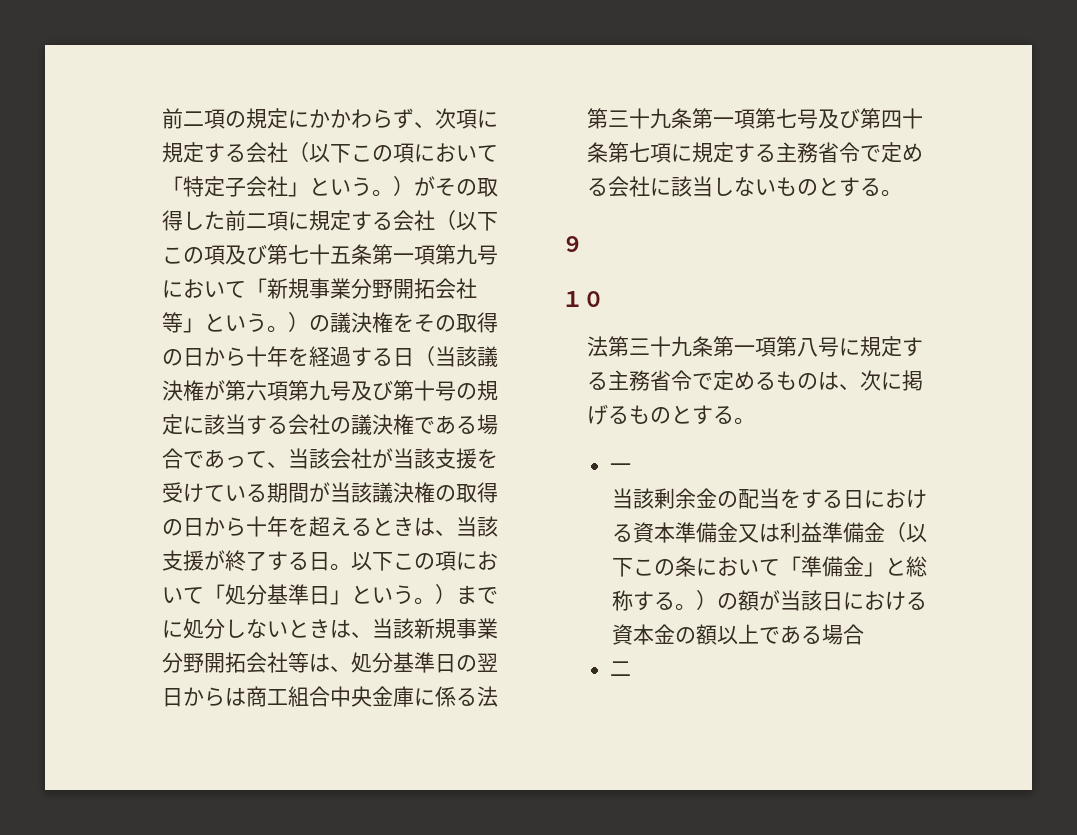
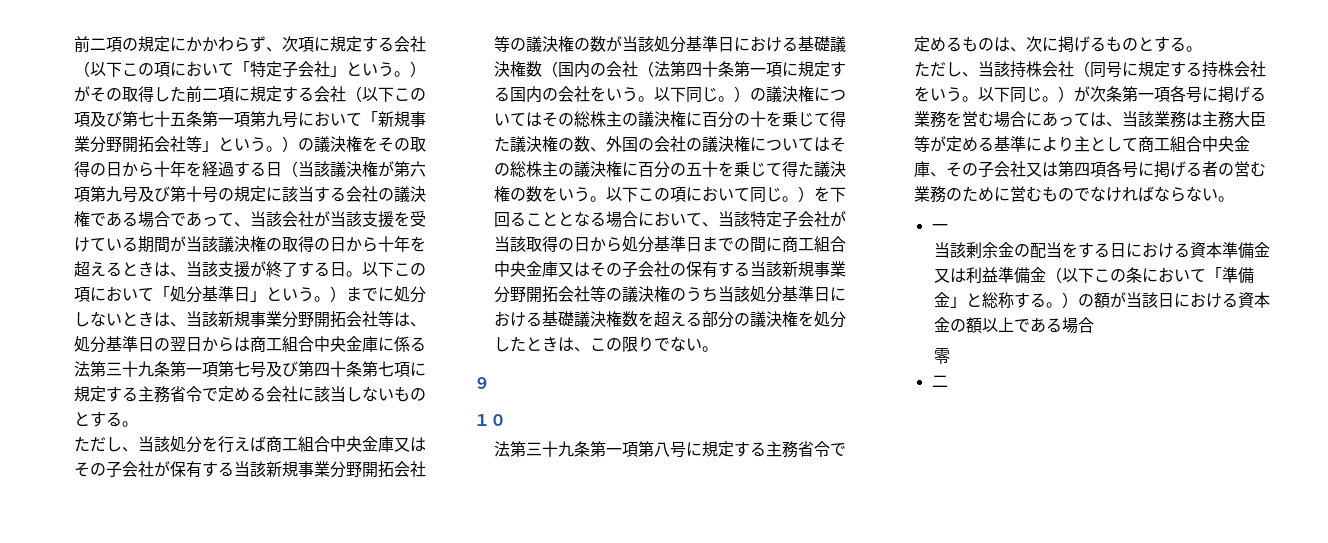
+ ただし、当該処分を行えば商工組合中央金庫又はその子会社が保有する当該新規事業分野開拓会社等の議決権の数が当該処分基準日における基礎議決権数（国内の会社（法第四十条第一項に規定する国内の会社をいう。以下同じ。）の議決権についてはその総株主の議決権に百分の十を乗じて得た議決権の数、外国の会社の議決権についてはその総株主の議決権に百分の五十を乗じて得た議決権の数をいう。以下この項において同じ。）を下回ることとなる場合において、当該特定子会社が当該取得の日から処分基準日までの間に商工組合中央金庫又はその子会社の保有する当該新規事業分野開拓会社等の議決権のうち当該処分基準日における基礎議決権数を超える部分の議決権を処分したときは、この限りでない。
+ ただし、当該持株会社（同号に規定する持株会社をいう。以下同じ。）が次条第一項各号に掲げる業務を営む場合にあっては、当該業務は主務大臣等が定める基準により主として商工組合中央金庫、その子会社又は第四項各号に掲げる者の営む業務のために営むものでなければならない。
+ 零

